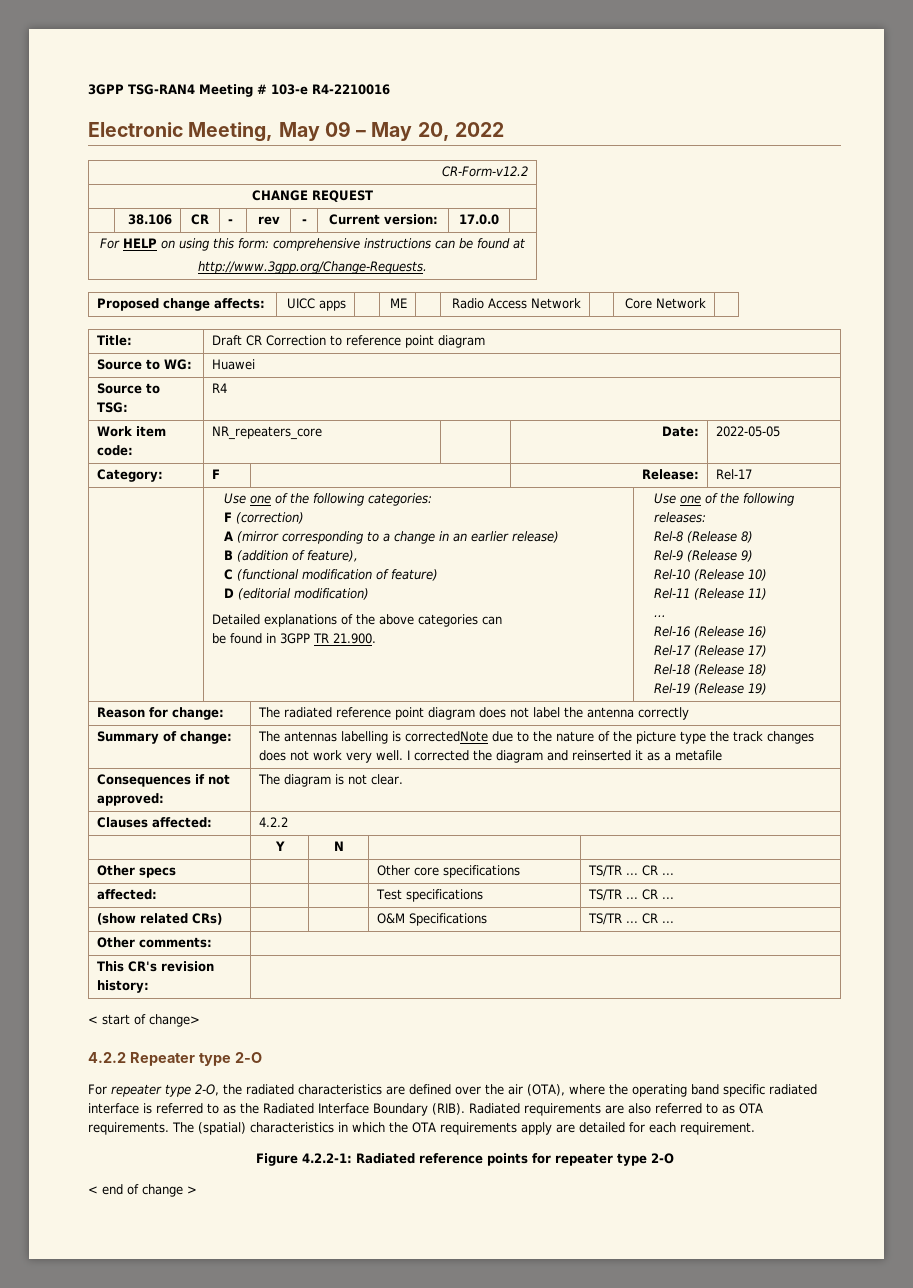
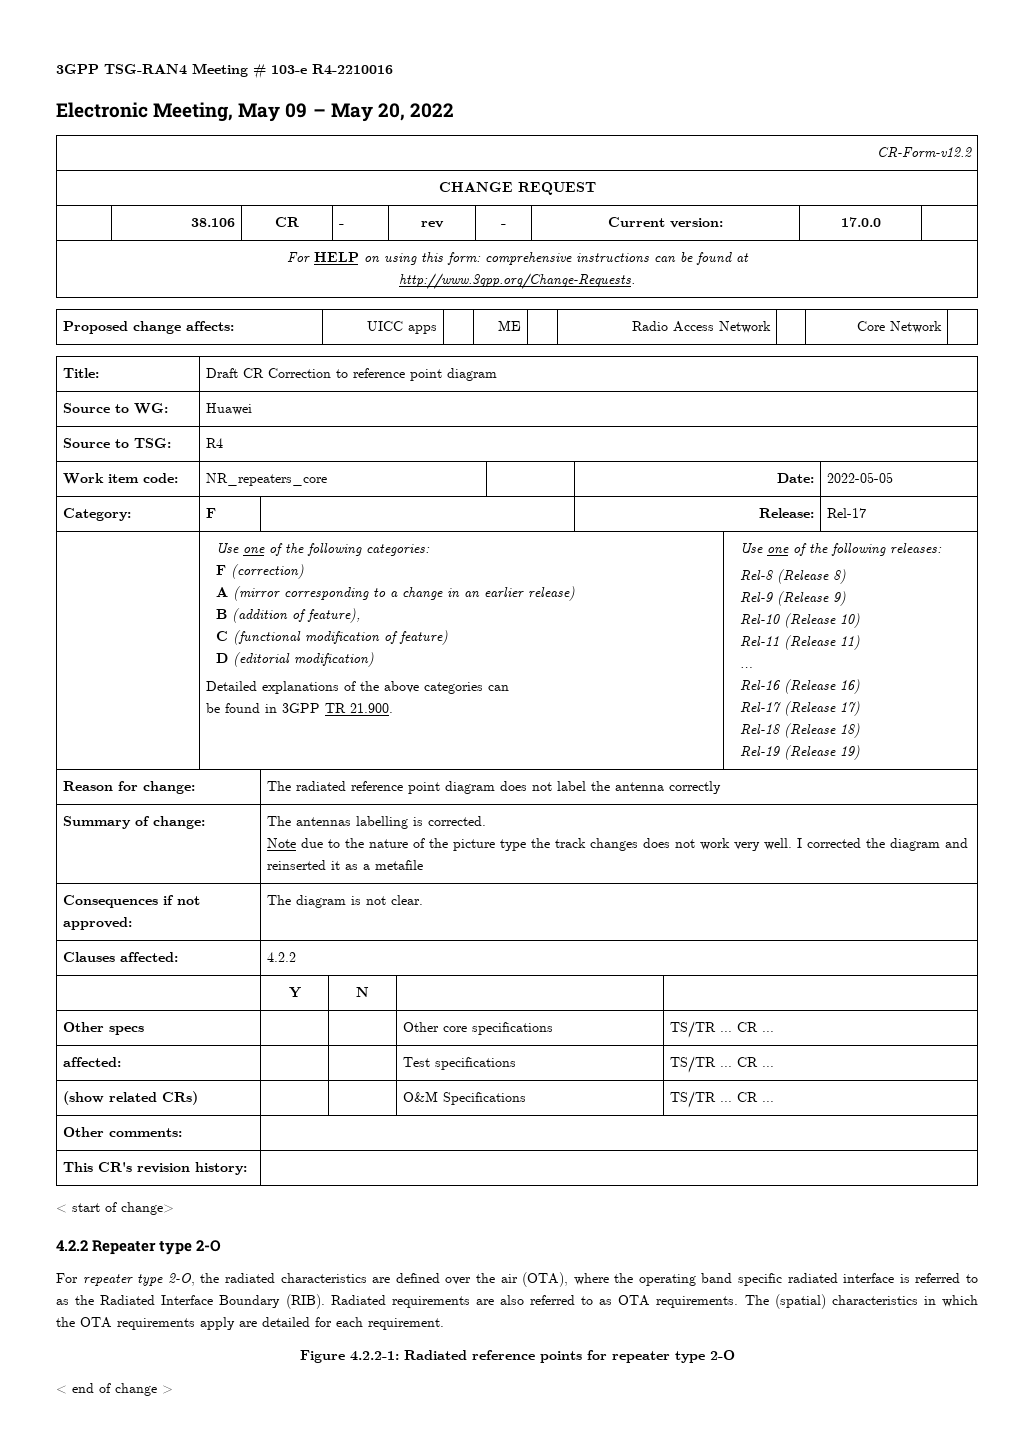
- Summary of change: | The antennas labelling is correctedNote due to the nature of the picture type the track changes does not work very well. I corrected the diagram and reinserted it as a metafile
+ Summary of change: | The antennas labelling is corrected.
+ Note due to the nature of the picture type the track changes does not work very well. I corrected the diagram and reinserted it as a metafile

